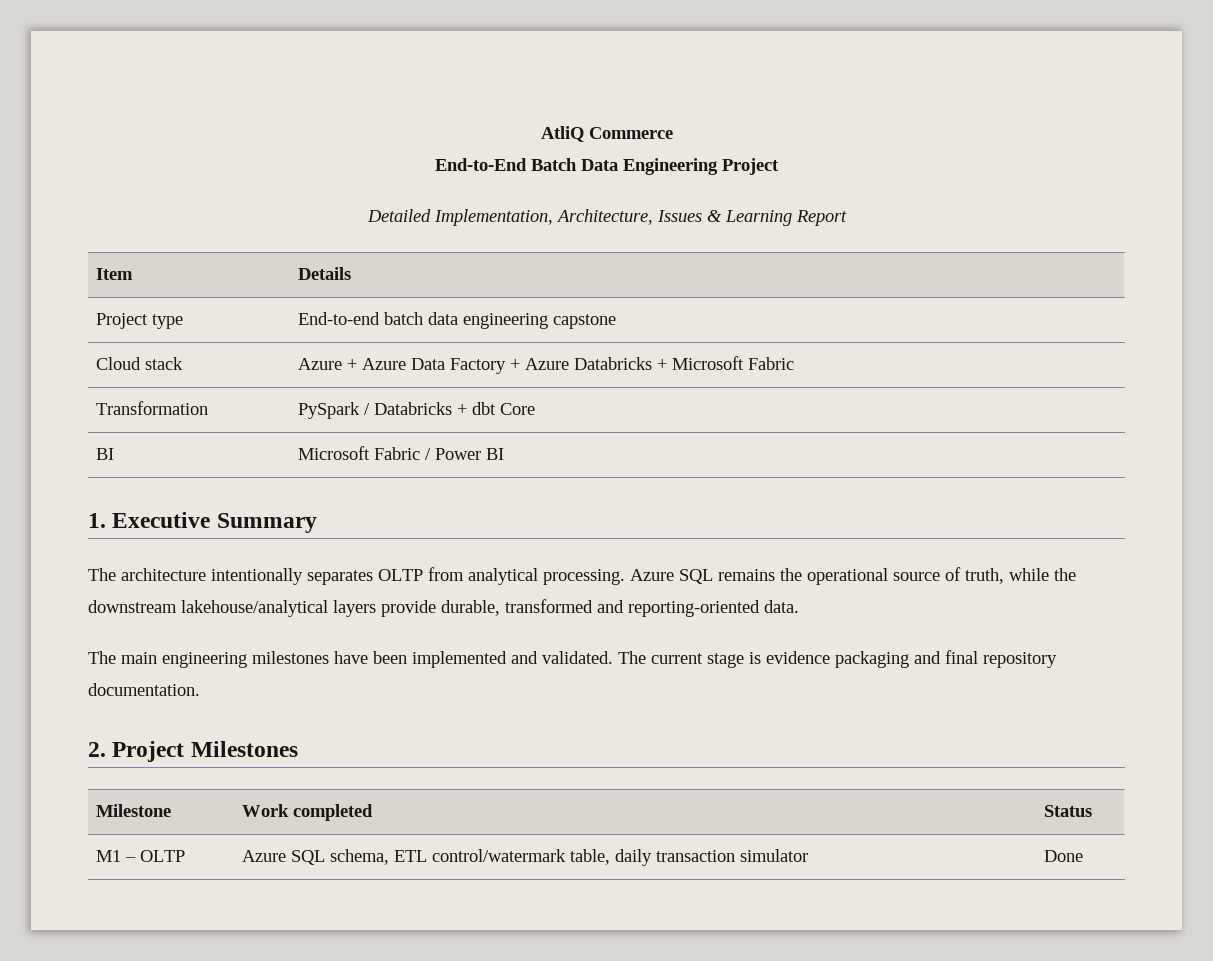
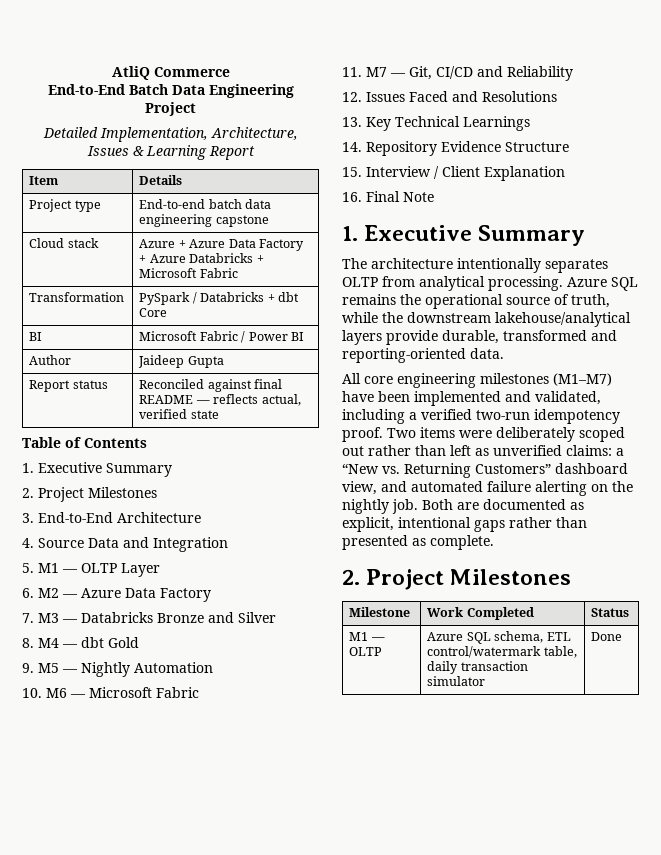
+ Author | Jaideep Gupta
+ Report status | Reconciled against final README — reflects actual, verified state
+ Table of Contents
+ 1. Executive Summary
+ 2. Project Milestones
+ 3. End-to-End Architecture
+ 4. Source Data and Integration
+ 5. M1 — OLTP Layer
+ 6. M2 — Azure Data Factory
+ 7. M3 — Databricks Bronze and Silver
+ 8. M4 — dbt Gold
+ 9. M5 — Nightly Automation
+ 10. M6 — Microsoft Fabric
+ 11. M7 — Git, CI/CD and Reliability
+ 12. Issues Faced and Resolutions
+ 13. Key Technical Learnings
+ 14. Repository Evidence Structure
+ 15. Interview / Client Explanation
+ 16. Final Note
- The main engineering milestones have been implemented and validated. The current stage is evidence packaging and final repository documentation.
+ All core engineering milestones (M1–M7) have been implemented and validated, including a verified two-run idempotency proof. Two items were deliberately scoped out rather than left as unverified claims: a “New vs. Returning Customers” dashboard view, and automated failure alerting on the nightly job. Both are documented as explicit, intentional gaps rather than presented as complete.
- Milestone | Work completed | Status
+ Milestone | Work Completed | Status
- M1 – OLTP | Azure SQL schema, ETL control/watermark table, daily transaction simulator | Done
+ M1 — OLTP | Azure SQL schema, ETL control/watermark table, daily transaction simulator | Done

